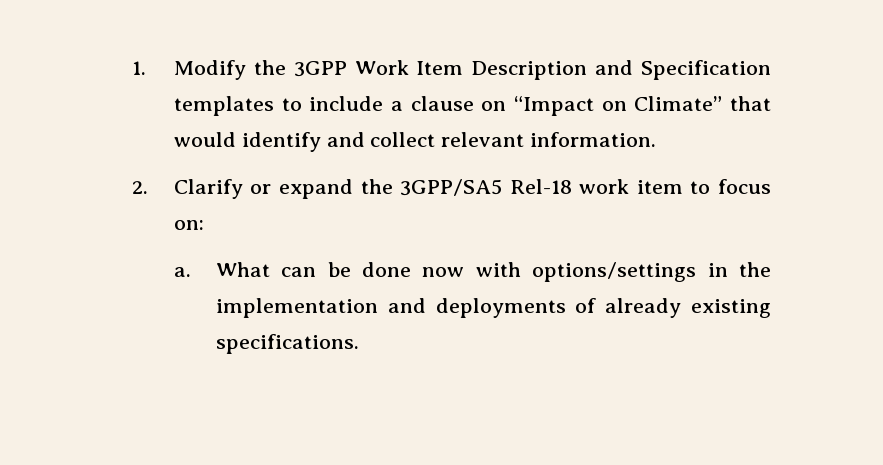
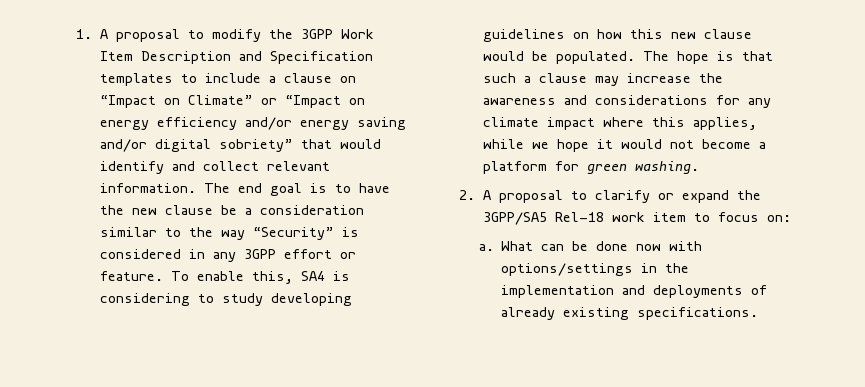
- 1. Modify the 3GPP Work Item Description and Specification templates to include a clause on “Impact on Climate” that would identify and collect relevant information.
- 2. Clarify or expand the 3GPP/SA5 Rel-18 work item to focus on:
+ 1. A proposal to modify the 3GPP Work Item Description and Specification templates to include a clause on “Impact on Climate” or “Impact on energy efficiency and/or energy saving and/or digital sobriety” that would identify and collect relevant information. The end goal is to have the new clause be a consideration similar to the way “Security” is considered in any 3GPP effort or feature. To enable this, SA4 is considering to study developing guidelines on how this new clause would be populated. The hope is that such a clause may increase the awareness and considerations for any climate impact where this applies, while we hope it would not become a platform for green washing.
+ 2. A proposal to clarify or expand the 3GPP/SA5 Rel-18 work item to focus on:

